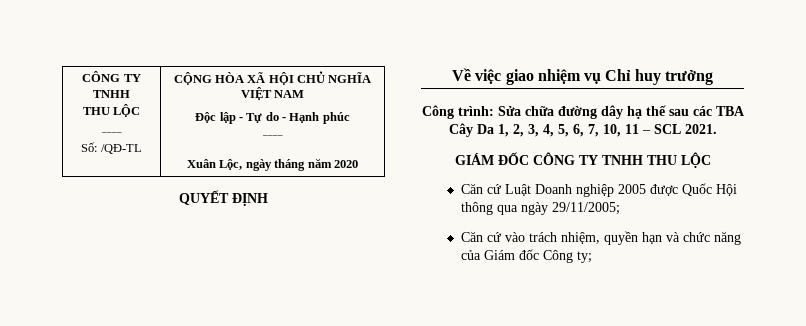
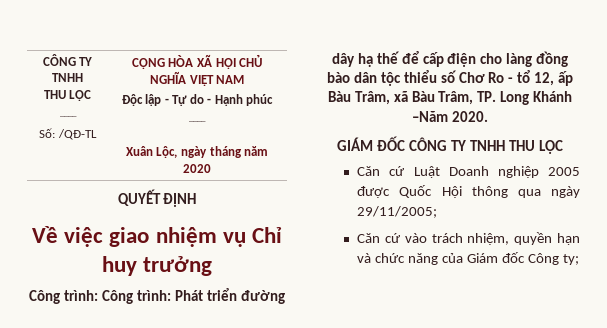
- Công trình: Sửa chữa đường dây hạ thế sau các TBA Cây Da 1, 2, 3, 4, 5, 6, 7, 10, 11 – SCL 2021.
+ Công trình: Công trình: Phát triển đường dây hạ thế để cấp điện cho làng đồng bào dân tộc thiểu số Chơ Ro - tổ 12, ấp Bàu Trâm, xã Bàu Trâm, TP. Long Khánh –Năm 2020.

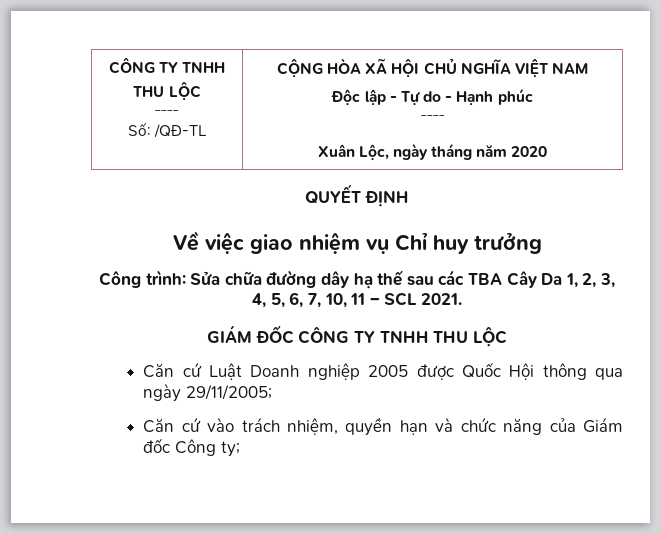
- Công trình: Công trình: Phát triển đường dây hạ thế để cấp điện cho làng đồng bào dân tộc thiểu số Chơ Ro - tổ 12, ấp Bàu Trâm, xã Bàu Trâm, TP. Long Khánh –Năm 2020.
+ Công trình: Sửa chữa đường dây hạ thế sau các TBA Cây Da 1, 2, 3, 4, 5, 6, 7, 10, 11 – SCL 2021.

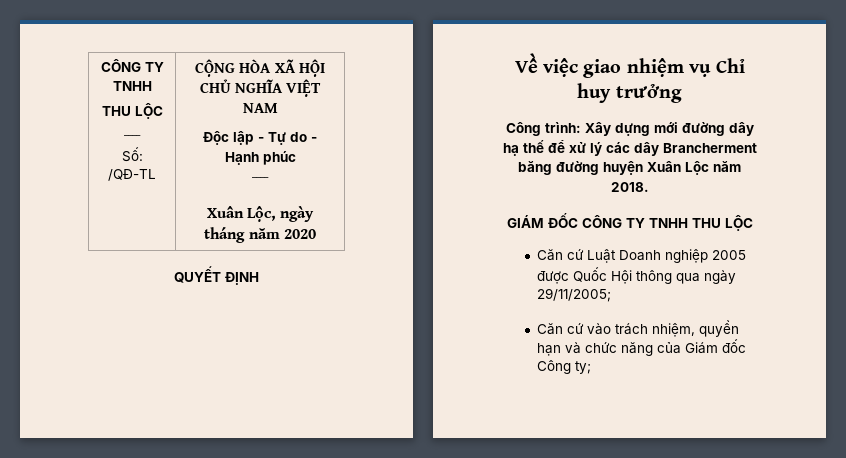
- Công trình: Sửa chữa đường dây hạ thế sau các TBA Cây Da 1, 2, 3, 4, 5, 6, 7, 10, 11 – SCL 2021.
+ Công trình: Xây dựng mới đường dây hạ thế để xử lý các dây Brancherment băng đường huyện Xuân Lộc năm 2018.

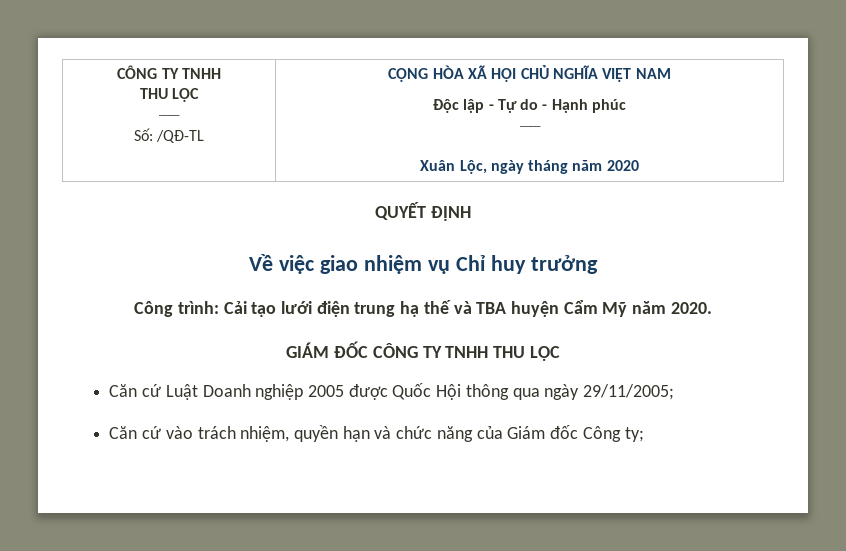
- Công trình: Xây dựng mới đường dây hạ thế để xử lý các dây Brancherment băng đường huyện Xuân Lộc năm 2018.
+ Công trình: Cải tạo lưới điện trung hạ thế và TBA huyện Cẩm Mỹ năm 2020.

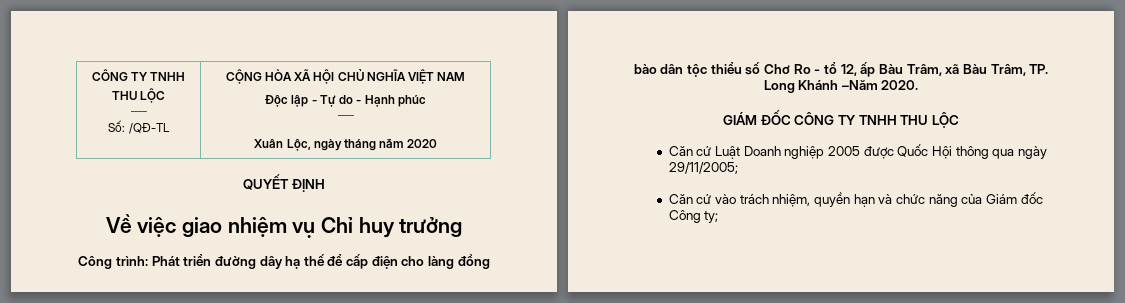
- Công trình: Cải tạo lưới điện trung hạ thế và TBA huyện Cẩm Mỹ năm 2020.
+ Công trình: Phát triển đường dây hạ thế để cấp điện cho làng đồng bào dân tộc thiểu số Chơ Ro - tổ 12, ấp Bàu Trâm, xã Bàu Trâm, TP. Long Khánh –Năm 2020.

